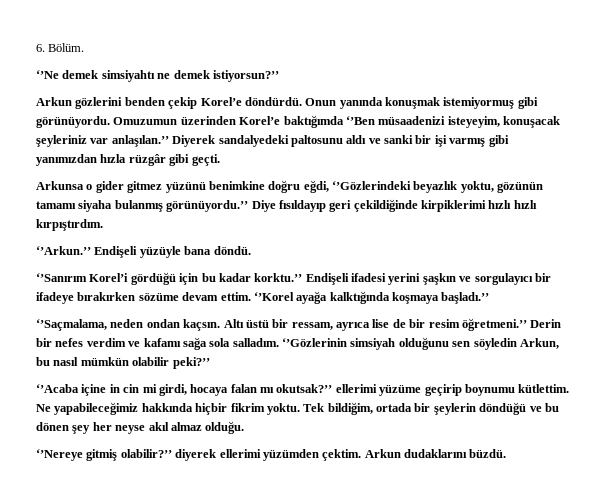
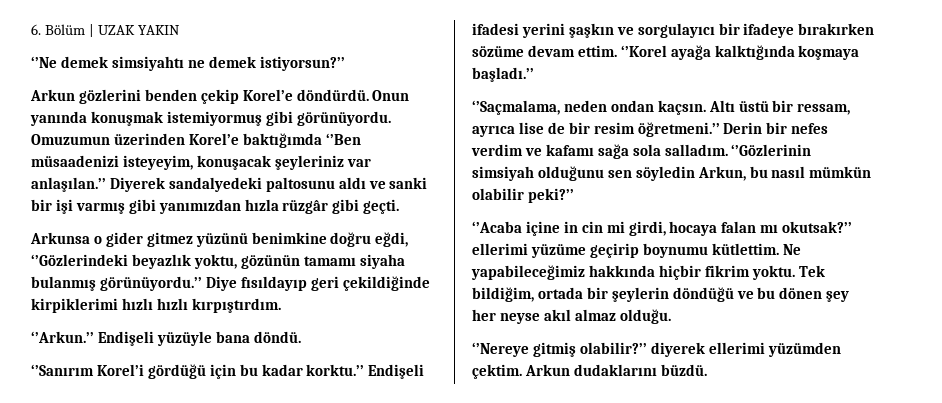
- 6. Bölüm.
+ 6. Bölüm | UZAK YAKIN

